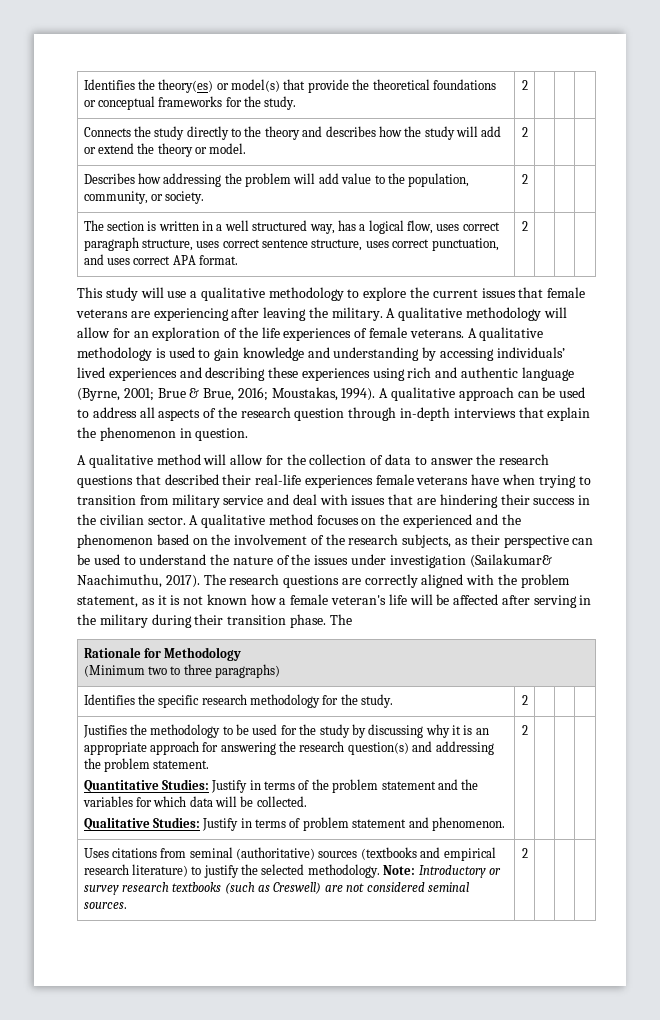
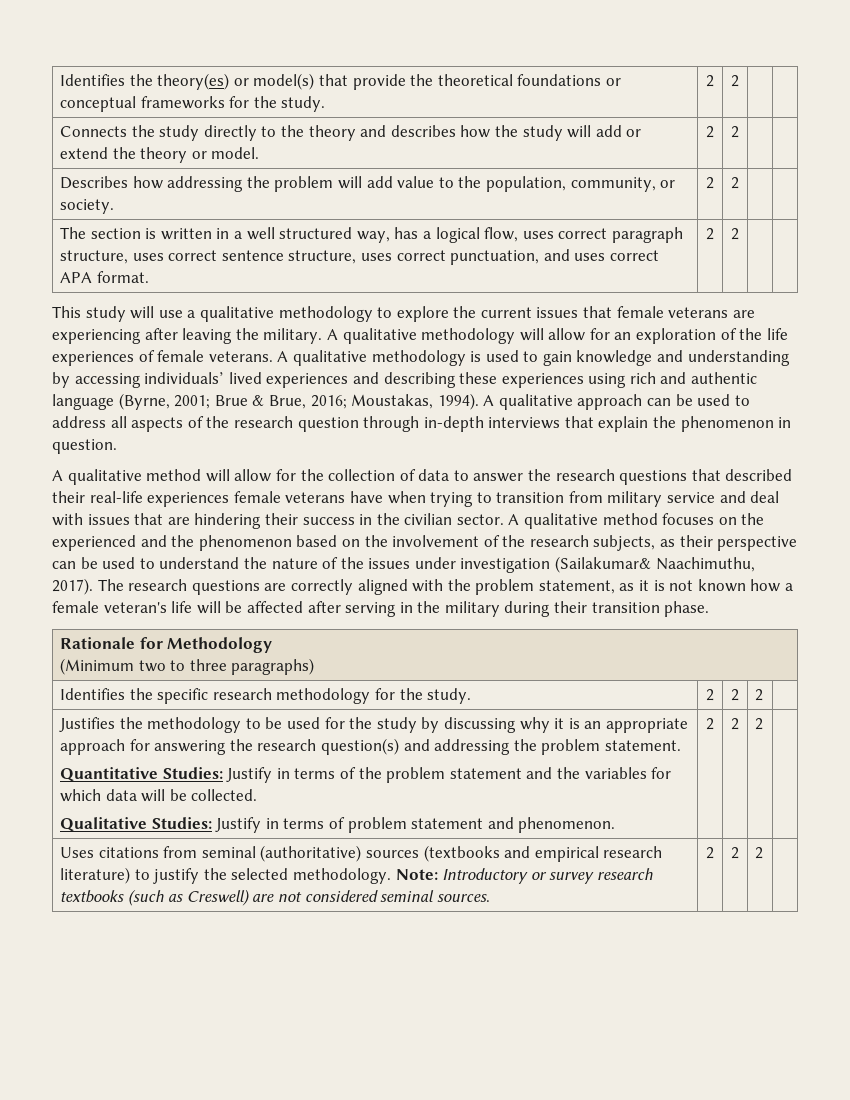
- Identifies the theory(es) or model(s) that provide the theoretical foundations or conceptual frameworks for the study. | 2 | | |
+ Identifies the theory(es) or model(s) that provide the theoretical foundations or conceptual frameworks for the study. | 2 | 2 | |
- Connects the study directly to the theory and describes how the study will add or extend the theory or model. | 2 | | |
+ Connects the study directly to the theory and describes how the study will add or extend the theory or model. | 2 | 2 | |
- Describes how addressing the problem will add value to the population, community, or society. | 2 | | |
+ Describes how addressing the problem will add value to the population, community, or society. | 2 | 2 | |
- The section is written in a well structured way, has a logical flow, uses correct paragraph structure, uses correct sentence structure, uses correct punctuation, and uses correct APA format. | 2 | | |
+ The section is written in a well structured way, has a logical flow, uses correct paragraph structure, uses correct sentence structure, uses correct punctuation, and uses correct APA format. | 2 | 2 | |
- The research questions are correctly aligned with the problem statement, as it is not known how a female veteran's life will be affected after serving in the military during their transition phase. The
+ The research questions are correctly aligned with the problem statement, as it is not known how a female veteran's life will be affected after serving in the military during their transition phase.
- Identifies the specific research methodology for the study. | 2 | | |
+ Identifies the specific research methodology for the study. | 2 | 2 | 2 |
- Qualitative Studies: Justify in terms of problem statement and phenomenon. | 2
+ Qualitative Studies: Justify in terms of problem statement and phenomenon. | 2 | 2 | 2
- Uses citations from seminal (authoritative) sources (textbooks and empirical research literature) to justify the selected methodology. Note: Introductory or survey research textbooks (such as Creswell) are not considered seminal sources. | 2 | | |
+ Uses citations from seminal (authoritative) sources (textbooks and empirical research literature) to justify the selected methodology. Note: Introductory or survey research textbooks (such as Creswell) are not considered seminal sources. | 2 | 2 | 2 |

